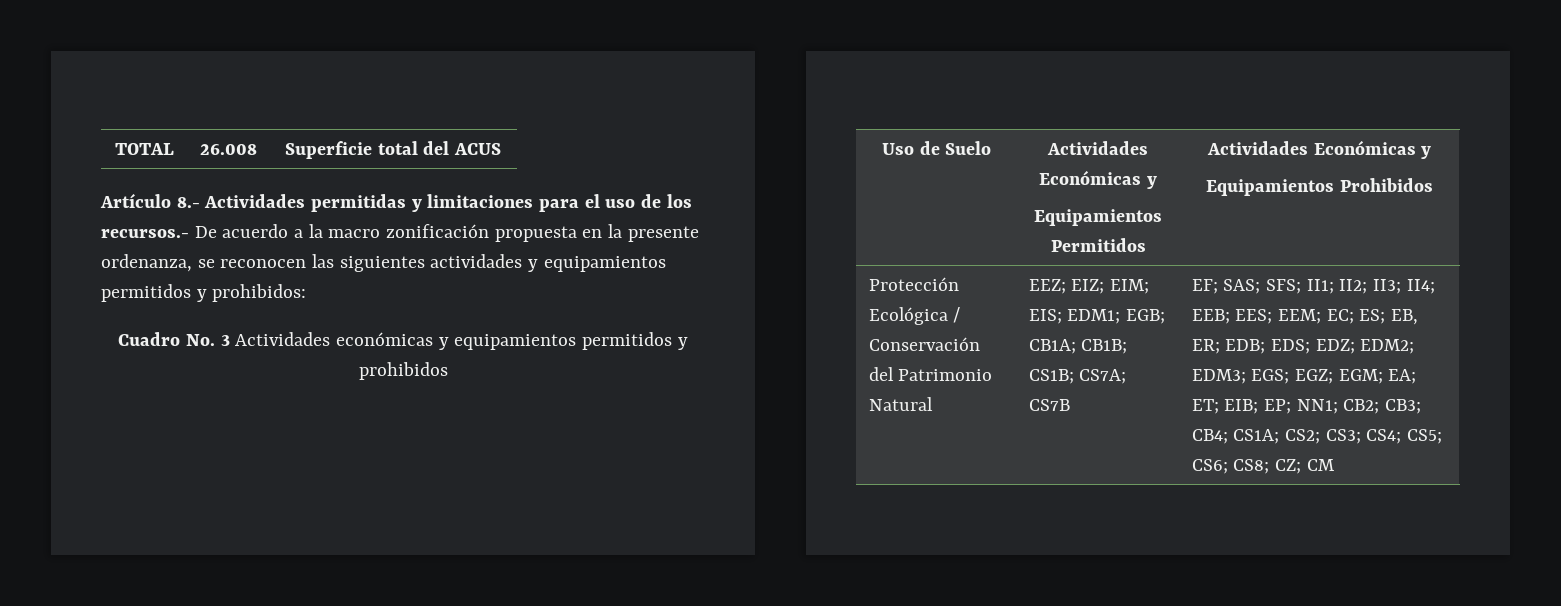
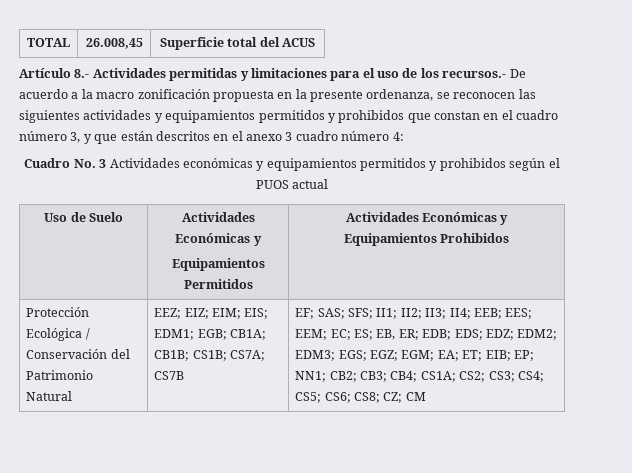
- TOTAL | 26.008 | Superficie total del ACUS
+ TOTAL | 26.008,45 | Superficie total del ACUS
- Artículo 8.- Actividades permitidas y limitaciones para el uso de los recursos.- De acuerdo a la macro zonificación propuesta en la presente ordenanza, se reconocen las siguientes actividades y equipamientos permitidos y prohibidos:
+ Artículo 8.- Actividades permitidas y limitaciones para el uso de los recursos.- De acuerdo a la macro zonificación propuesta en la presente ordenanza, se reconocen las siguientes actividades y equipamientos permitidos y prohibidos que constan en el cuadro número 3, y que están descritos en el anexo 3 cuadro número 4:
- Cuadro No. 3 Actividades económicas y equipamientos permitidos y prohibidos
+ Cuadro No. 3 Actividades económicas y equipamientos permitidos y prohibidos según el PUOS actual

